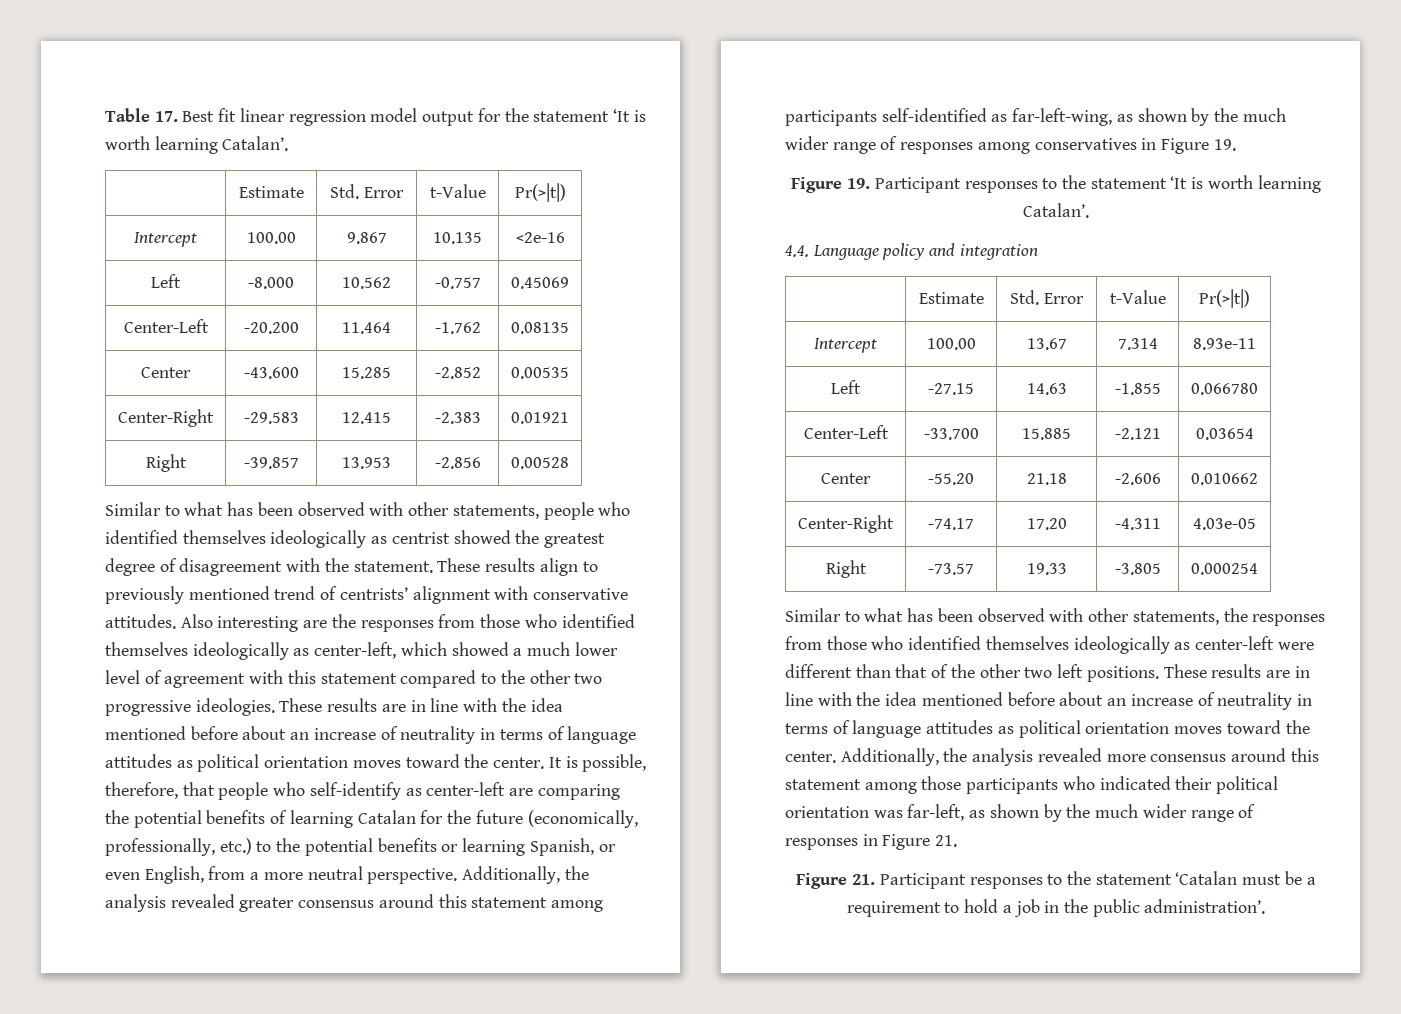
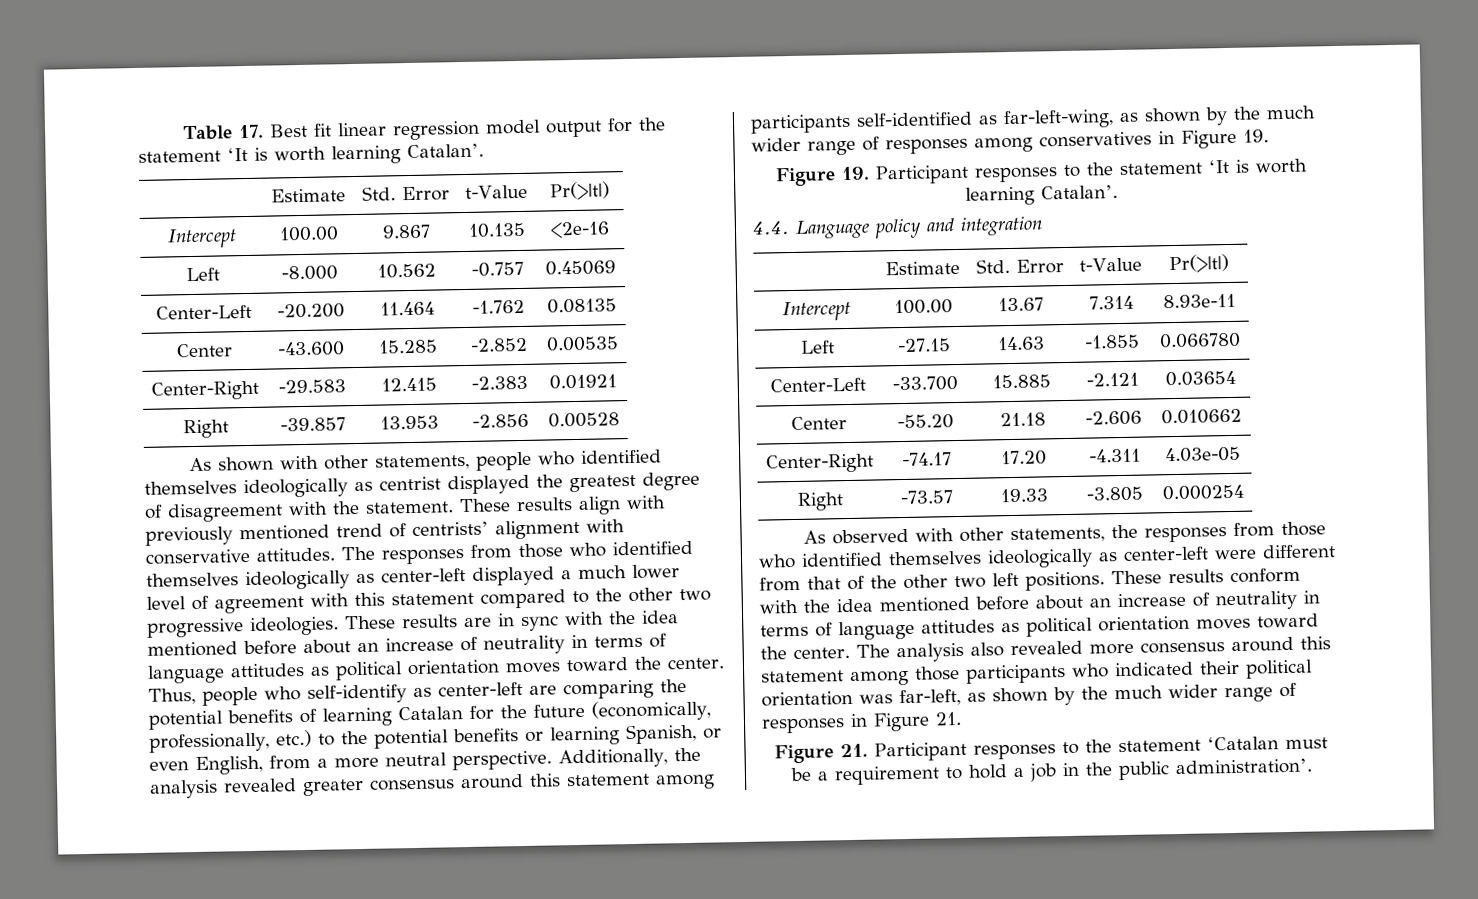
- Similar to what has been observed with other statements, people who identified themselves ideologically as centrist showed the greatest degree of disagreement with the statement.
+ As shown with other statements, people who identified themselves ideologically as centrist displayed the greatest degree of disagreement with the statement.
- These results align to previously mentioned trend of centrists’ alignment with conservative attitudes.
+ These results align with previously mentioned trend of centrists’ alignment with conservative attitudes.
- Also interesting are the responses from those who identified themselves ideologically as center-left, which showed a much lower level of agreement with this statement compared to the other two progressive ideologies. These results are in line with the idea mentioned before about an increase of neutrality in terms of language attitudes as political orientation moves toward the center.
+ The responses from those who identified themselves ideologically as center-left displayed a much lower level of agreement with this statement compared to the other two progressive ideologies. These results are in sync with the idea mentioned before about an increase of neutrality in terms of language attitudes as political orientation moves toward the center.
- It is possible, therefore, that people who self-identify as center-left are comparing the potential benefits of learning Catalan for the future (economically, professionally, etc.) to the potential benefits or learning Spanish, or even English, from a more neutral perspective.
+ Thus, people who self-identify as center-left are comparing the potential benefits of learning Catalan for the future (economically, professionally, etc.) to the potential benefits or learning Spanish, or even English, from a more neutral perspective.
- Similar to what has been observed with other statements, the responses from those who identified themselves ideologically as center-left were different than that of the other two left positions. These results are in line with the idea mentioned before about an increase of neutrality in terms of language attitudes as political orientation moves toward the center.
+ As observed with other statements, the responses from those who identified themselves ideologically as center-left were different from that of the other two left positions. These results conform with the idea mentioned before about an increase of neutrality in terms of language attitudes as political orientation moves toward the center.
- Additionally, the analysis revealed more consensus around this statement among those participants who indicated their political orientation was far-left, as shown by the much wider range of responses in Figure 21.
+ The analysis also revealed more consensus around this statement among those participants who indicated their political orientation was far-left, as shown by the much wider range of responses in Figure 21.

